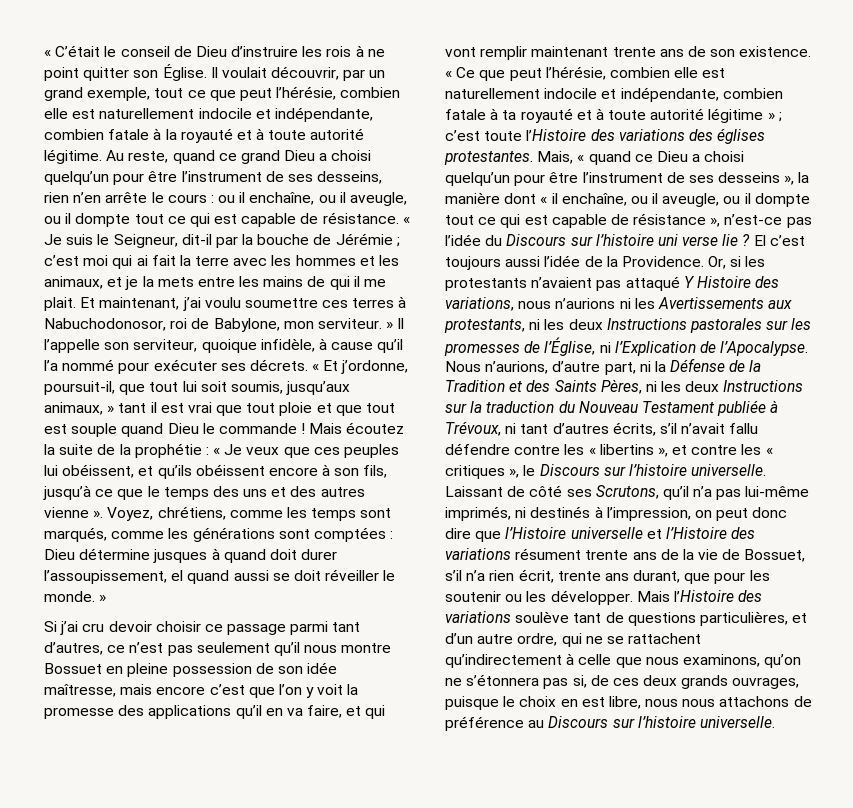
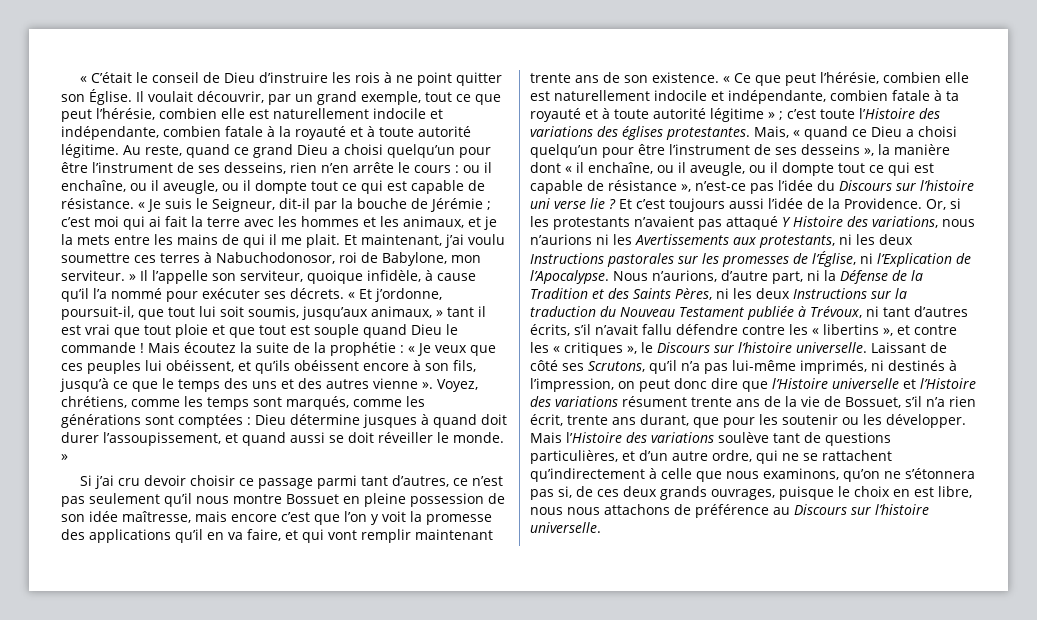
- Voyez, chrétiens, comme les temps sont marqués, comme les générations sont comptées : Dieu détermine jusques à quand doit durer l’assoupissement, el quand aussi se doit réveiller le monde. »
+ Voyez, chrétiens, comme les temps sont marqués, comme les générations sont comptées : Dieu détermine jusques à quand doit durer l’assoupissement, et quand aussi se doit réveiller le monde. »
- El c’est toujours aussi l’idée de la Providence.
+ Et c’est toujours aussi l’idée de la Providence.

